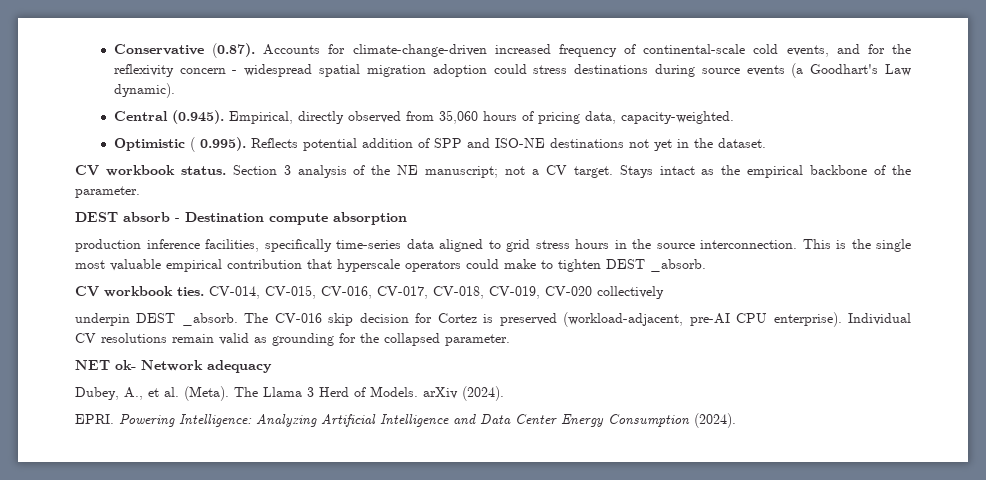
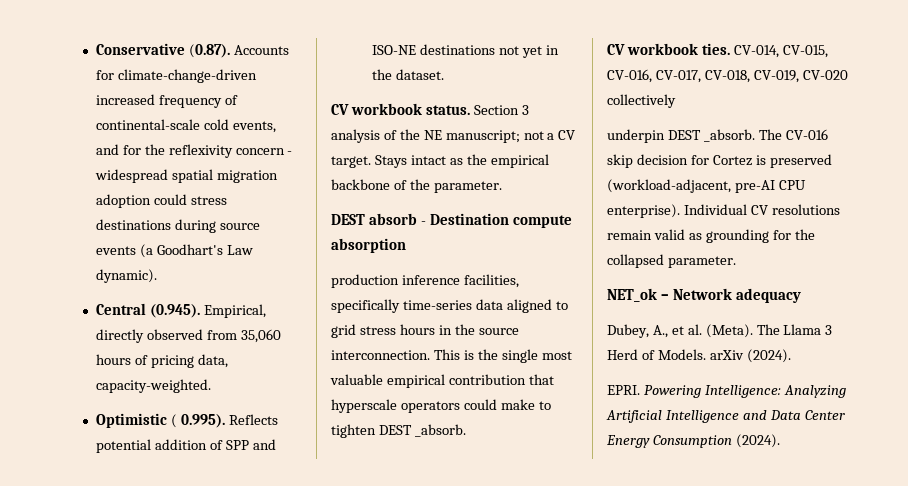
- NET ok- Network adequacy
+ NET_ok – Network adequacy

